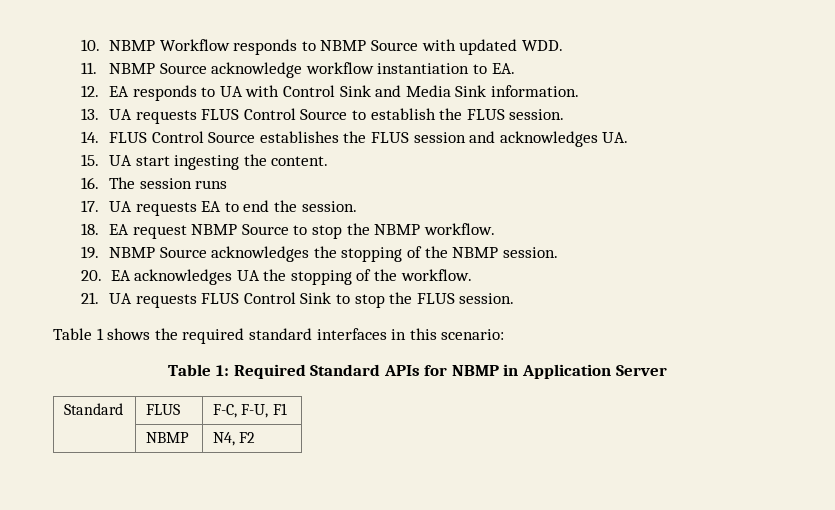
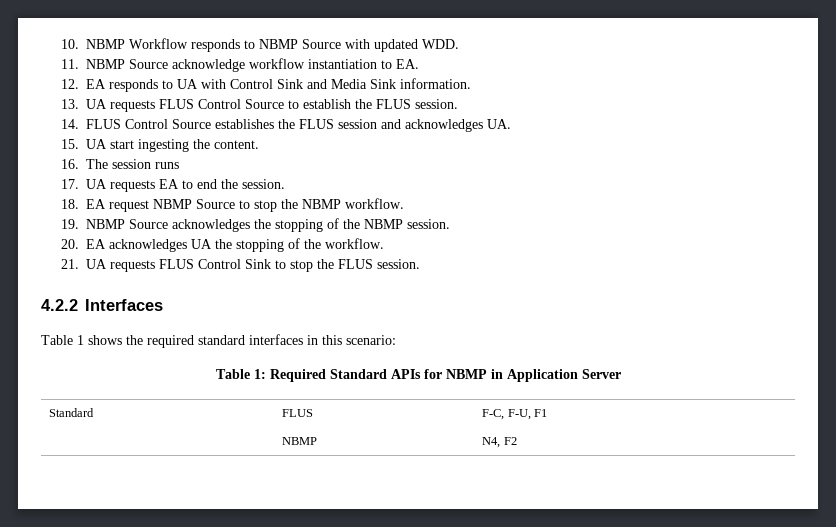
+ 4.2.2 Interfaces

